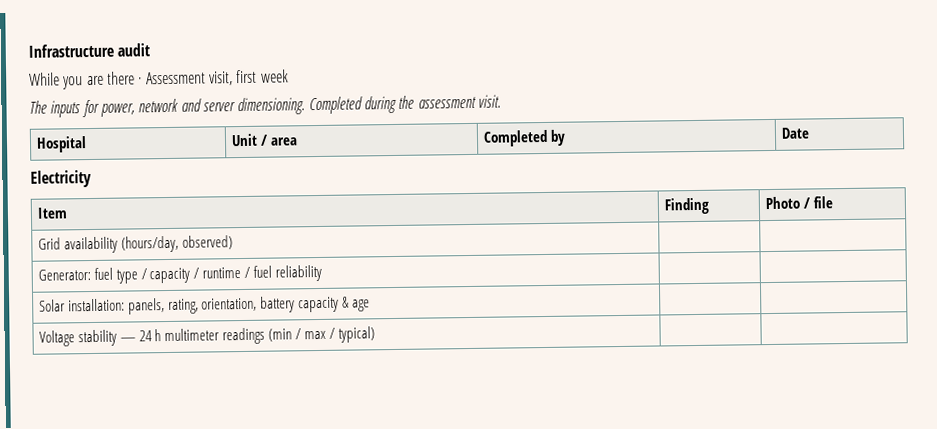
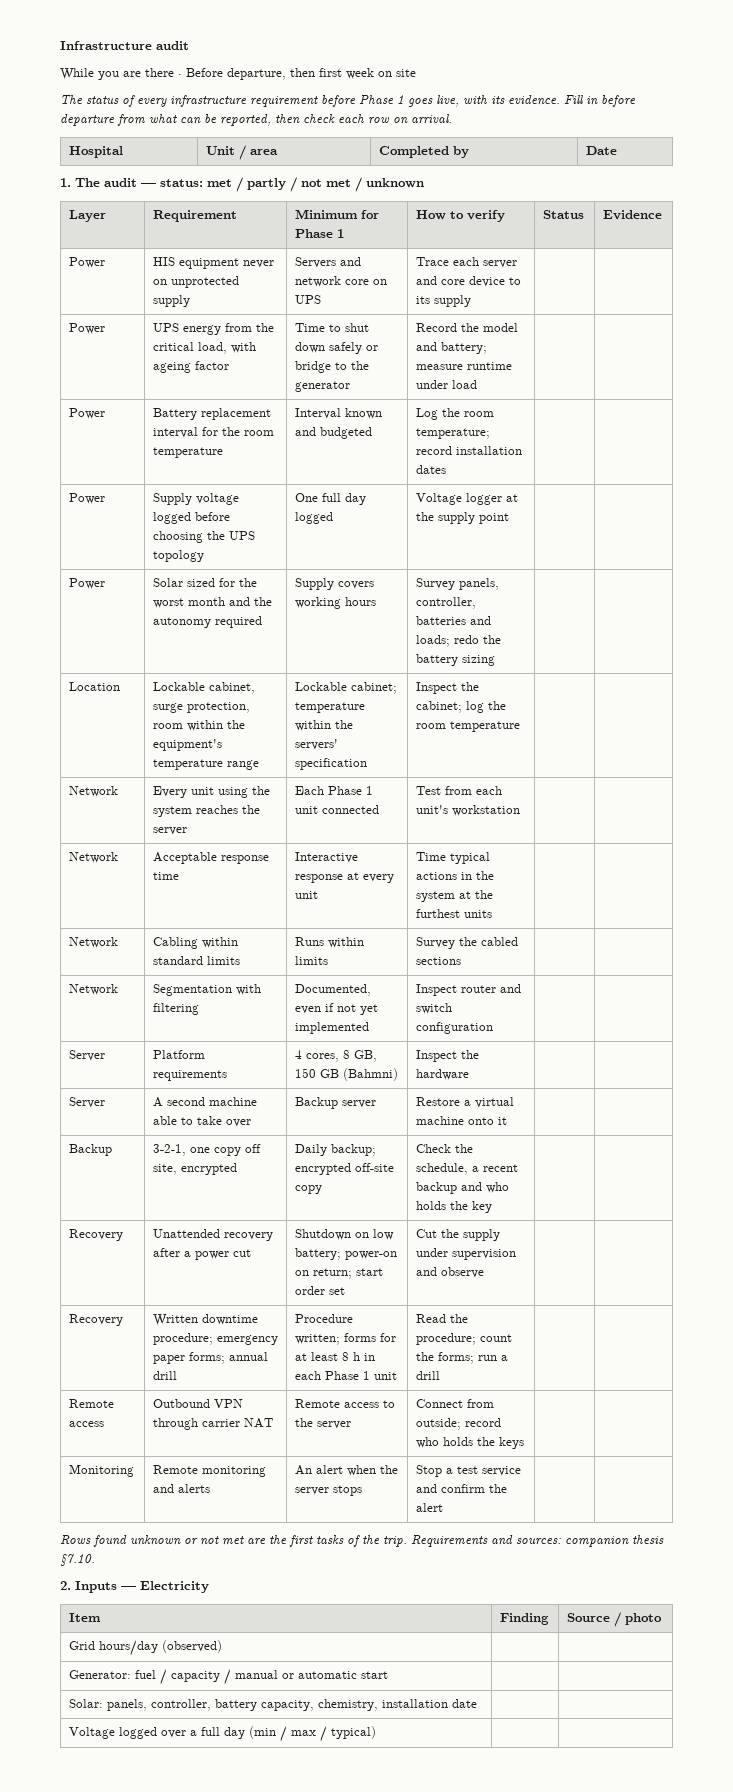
- While you are there · Assessment visit, first week
- The inputs for power, network and server dimensioning. Completed during the assessment visit.
+ While you are there · Before departure, then first week on site
+ The status of every infrastructure requirement before Phase 1 goes live, with its evidence. Fill in before departure from what can be reported, then check each row on arrival.
- Electricity
- Item | Finding | Photo / file
- Grid availability (hours/day, observed) | |
+ 1. The audit — status: met / partly / not met / unknown
+ Layer | Requirement | Minimum for Phase 1 | How to verify | Status | Evidence
+ Power | HIS equipment never on unprotected supply | Servers and network core on UPS | Trace each server and core device to its supply | |
+ Power | UPS energy from the critical load, with ageing factor | Time to shut down safely or bridge to the generator | Record the model and battery; measure runtime under load | |
+ Power | Battery replacement interval for the room temperature | Interval known and budgeted | Log the room temperature; record installation dates | |
+ Power | Supply voltage logged before choosing the UPS topology | One full day logged | Voltage logger at the supply point | |
+ Power | Solar sized for the worst month and the autonomy required | Supply covers working hours | Survey panels, controller, batteries and loads; redo the battery sizing | |
+ Location | Lockable cabinet, surge protection, room within the equipment's temperature range | Lockable cabinet; temperature within the servers' specification | Inspect the cabinet; log the room temperature | |
+ Network | Every unit using the system reaches the server | Each Phase 1 unit connected | Test from each unit's workstation | |
+ Network | Acceptable response time | Interactive response at every unit | Time typical actions in the system at the furthest units | |
+ Network | Cabling within standard limits | Runs within limits | Survey the cabled sections | |
+ Network | Segmentation with filtering | Documented, even if not yet implemented | Inspect router and switch configuration | |
+ Server | Platform requirements | 4 cores, 8 GB, 150 GB (Bahmni) | Inspect the hardware | |
+ Server | A second machine able to take over | Backup server | Restore a virtual machine onto it | |
+ Backup | 3-2-1, one copy off site, encrypted | Daily backup; encrypted off-site copy | Check the schedule, a recent backup and who holds the key | |
+ Recovery | Unattended recovery after a power cut | Shutdown on low battery; power-on on return; start order set | Cut the supply under supervision and observe | |
+ Recovery | Written downtime procedure; emergency paper forms; annual drill | Procedure written; forms for at least 8 h in each Phase 1 unit | Read the procedure; count the forms; run a drill | |
+ Remote access | Outbound VPN through carrier NAT | Remote access to the server | Connect from outside; record who holds the keys | |
+ Monitoring | Remote monitoring and alerts | An alert when the server stops | Stop a test service and confirm the alert | |
+ Rows found unknown or not met are the first tasks of the trip. Requirements and sources: companion thesis §7.10.
+ 2. Inputs — Electricity
+ Item | Finding | Source / photo
+ Grid hours/day (observed) | |
- Generator: fuel type / capacity / runtime / fuel reliability | |
- Solar installation: panels, rating, orientation, battery capacity & age | |
- Voltage stability — 24 h multimeter readings (min / max / typical) | |
+ Generator: fuel / capacity / manual or automatic start | |
+ Solar: panels, controller, battery capacity, chemistry, installation date | |
+ Voltage logged over a full day (min / max / typical) | |

